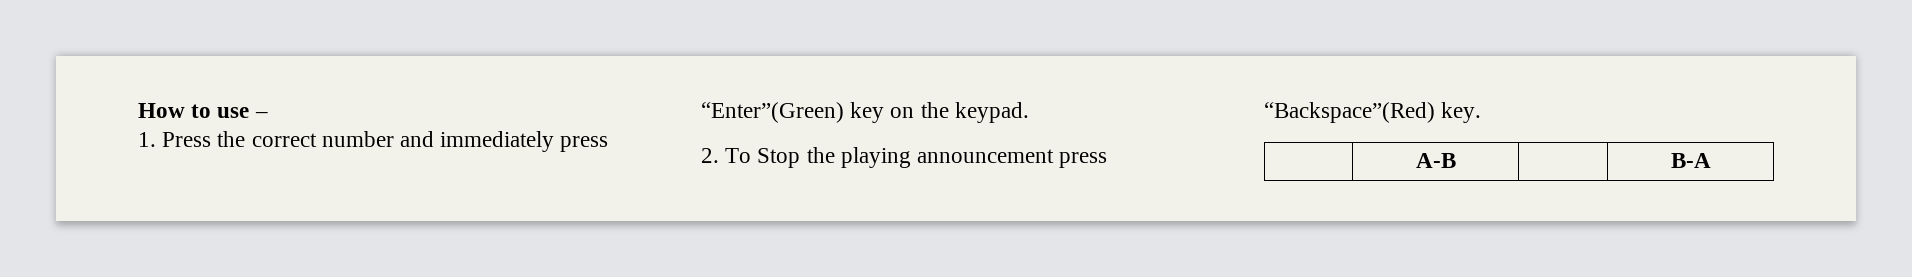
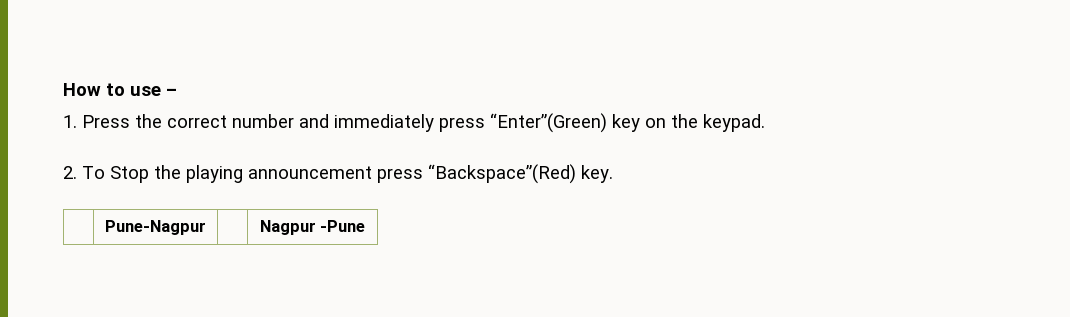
- | A-B | | B-A
+ | Pune-Nagpur | | Nagpur -Pune

